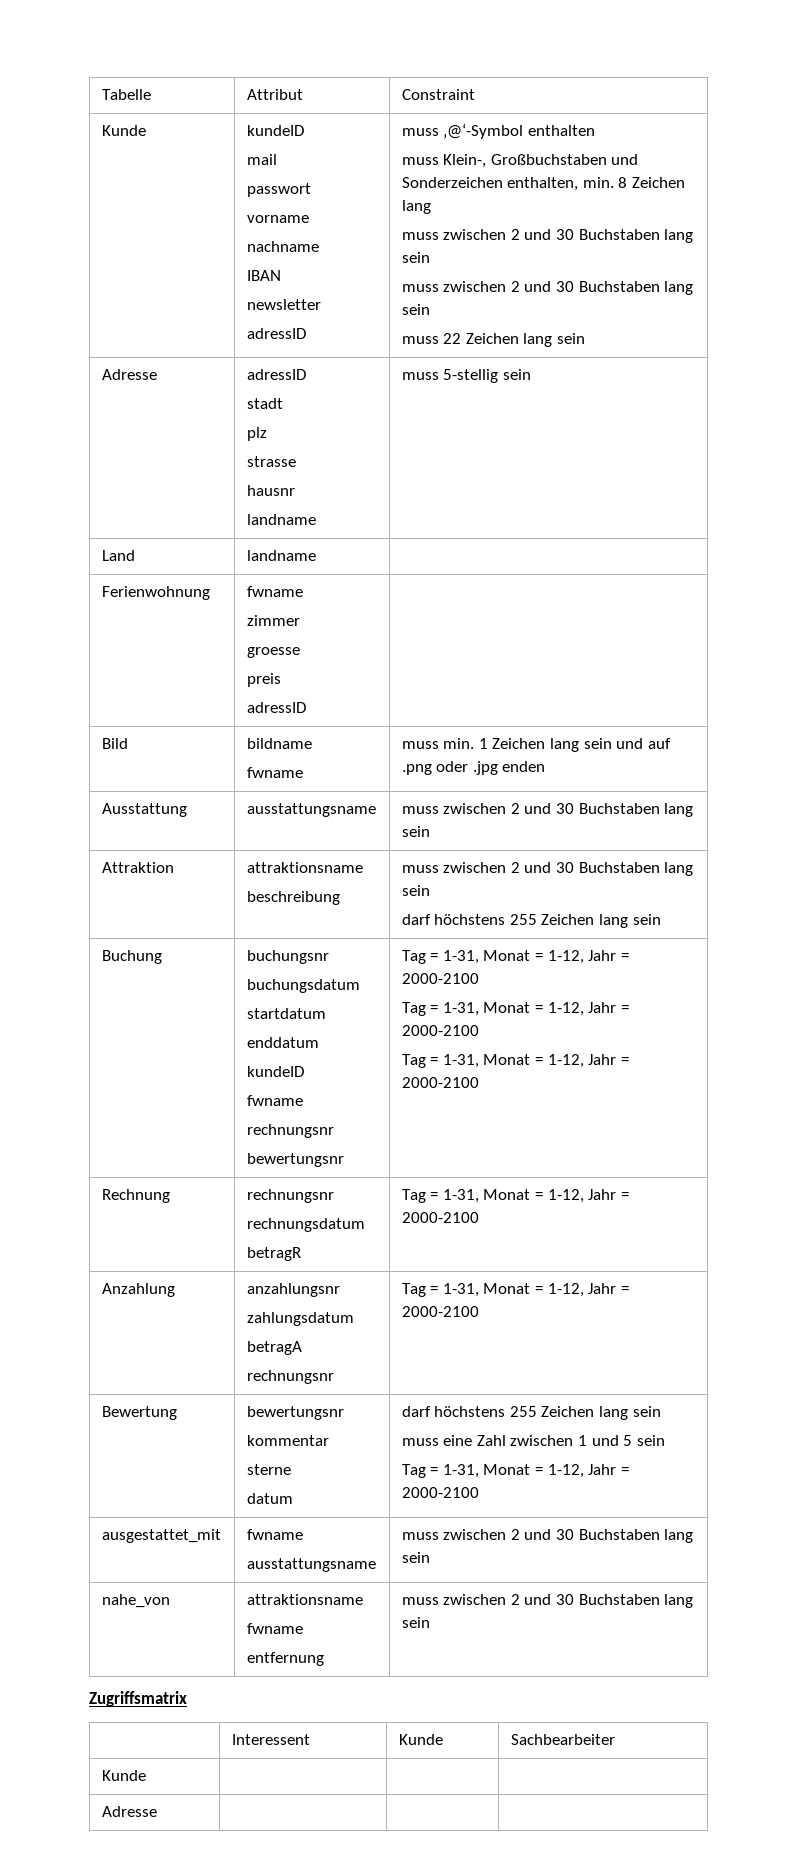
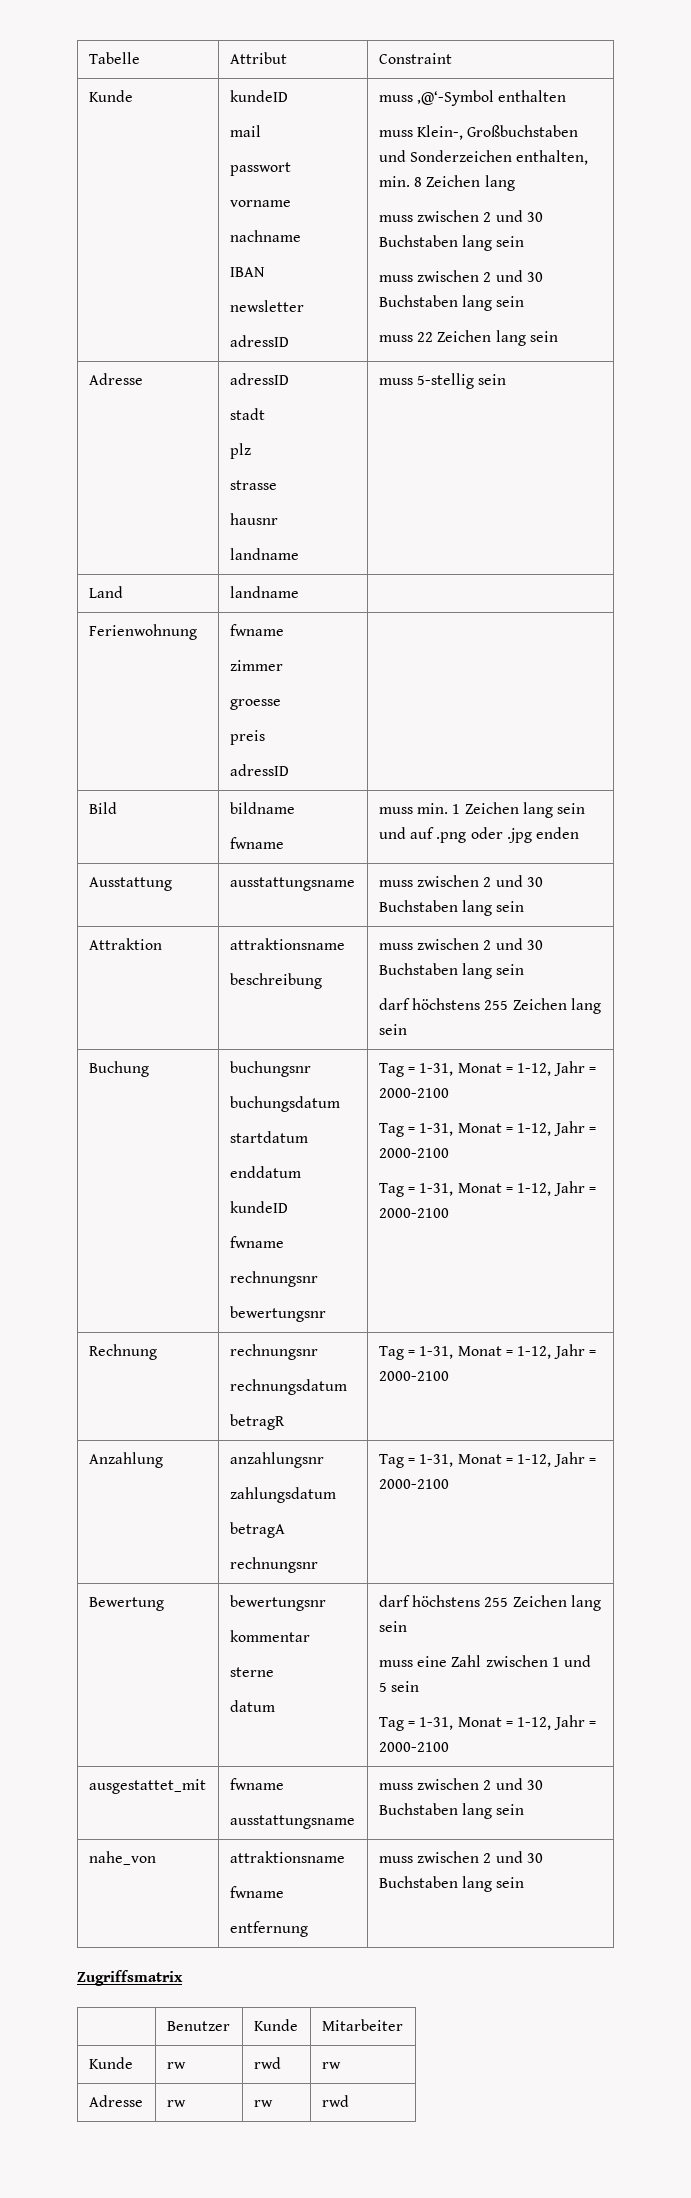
- | Interessent | Kunde | Sachbearbeiter
- Kunde | | |
- Adresse | | |
+ | Benutzer | Kunde | Mitarbeiter
+ Kunde | rw | rwd | rw
+ Adresse | rw | rw | rwd

